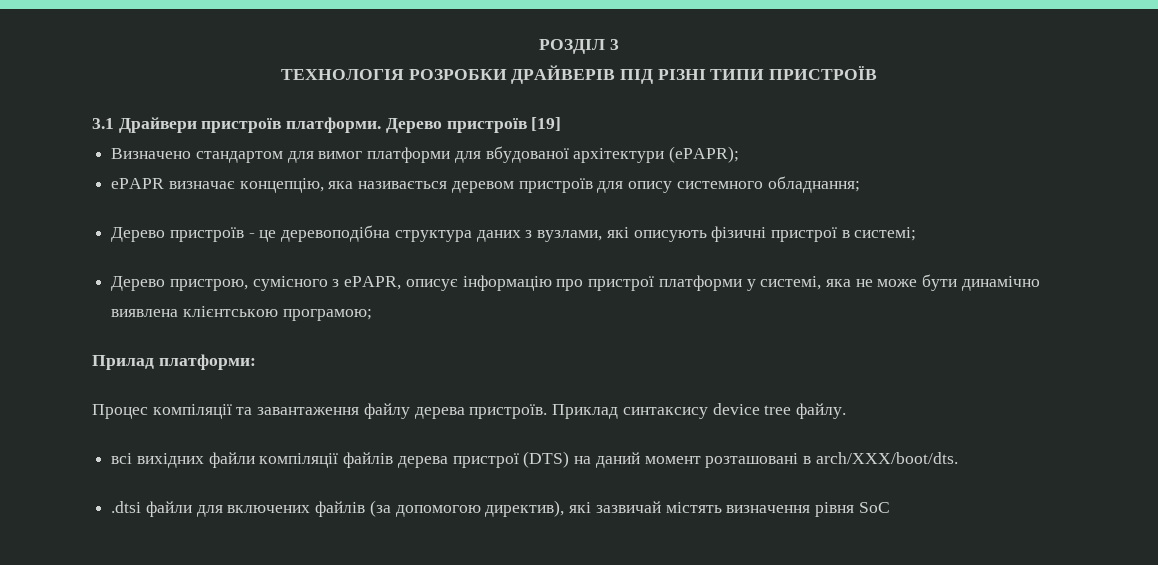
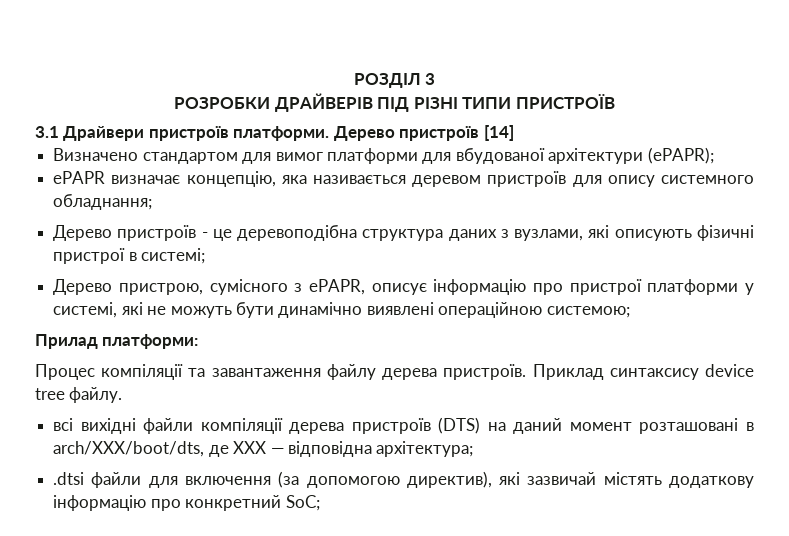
- ТЕХНОЛОГІЯ РОЗРОБКИ ДРАЙВЕРІВ ПІД РІЗНІ ТИПИ ПРИСТРОЇВ
+ РОЗРОБКИ ДРАЙВЕРІВ ПІД РІЗНІ ТИПИ ПРИСТРОЇВ
- Дерево пристроїв [19]
+ Дерево пристроїв [14]
- Дерево пристрою, сумісного з ePAPR, описує інформацію про пристрої платформи у системі, яка не може бути динамічно виявлена клієнтською програмою;
+ Дерево пристрою, сумісного з ePAPR, описує інформацію про пристрої платформи у системі, які не можуть бути динамічно виявлені операційною системою;
- всі вихідних файли компіляції файлів дерева пристрої (DTS) на даний момент розташовані в arch/XXX/boot/dts.
+ всі вихідні файли компіляції дерева пристроїв (DTS) на даний момент розташовані в arch/XXX/boot/dts, де ХХХ — відповідна архітектура;
- .dtsi файли для включених файлів (за допомогою директив), які зазвичай містять визначення рівня SoC
+ .dtsi файли для включення (за допомогою директив), які зазвичай містять додаткову інформацію про конкретний SoC;

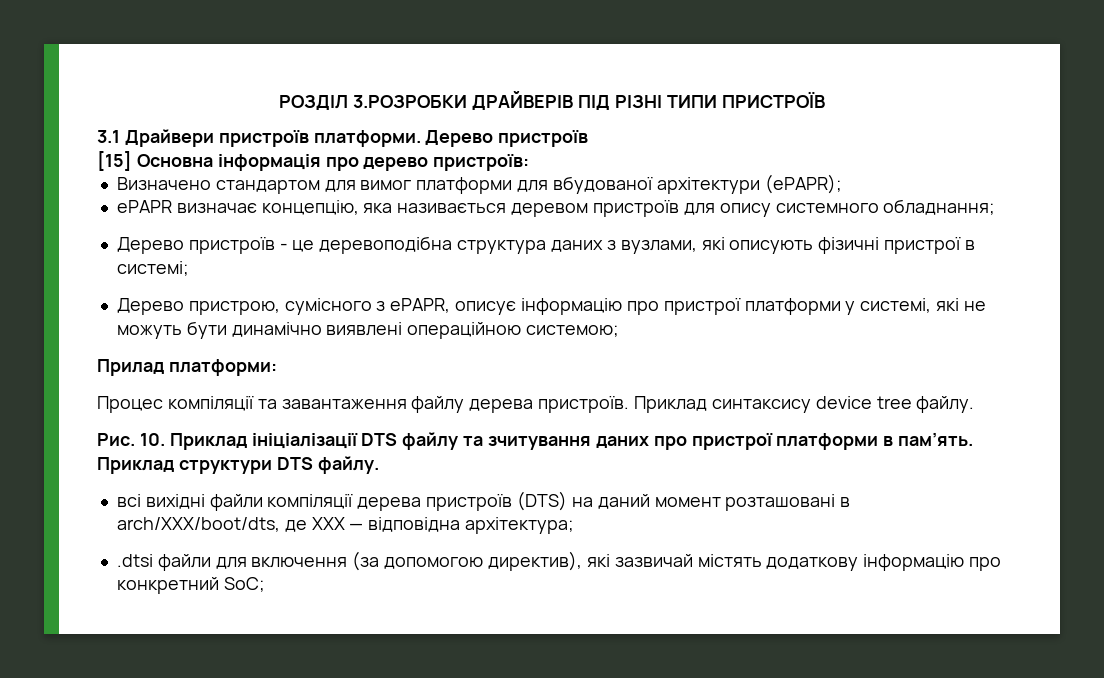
- РОЗДІЛ 3
- РОЗРОБКИ ДРАЙВЕРІВ ПІД РІЗНІ ТИПИ ПРИСТРОЇВ
+ РОЗДІЛ 3.РОЗРОБКИ ДРАЙВЕРІВ ПІД РІЗНІ ТИПИ ПРИСТРОЇВ
- 3.1 Драйвери пристроїв платформи. Дерево пристроїв [14]
+ 3.1 Драйвери пристроїв платформи. Дерево пристроїв
+ [15] Основна інформація про дерево пристроїв:
+ Pис. 10. Приклад ініціалізації DTS файлу та зчитування даних про пристрої платформи в пам’ять. Приклад структури DTS файлу.

